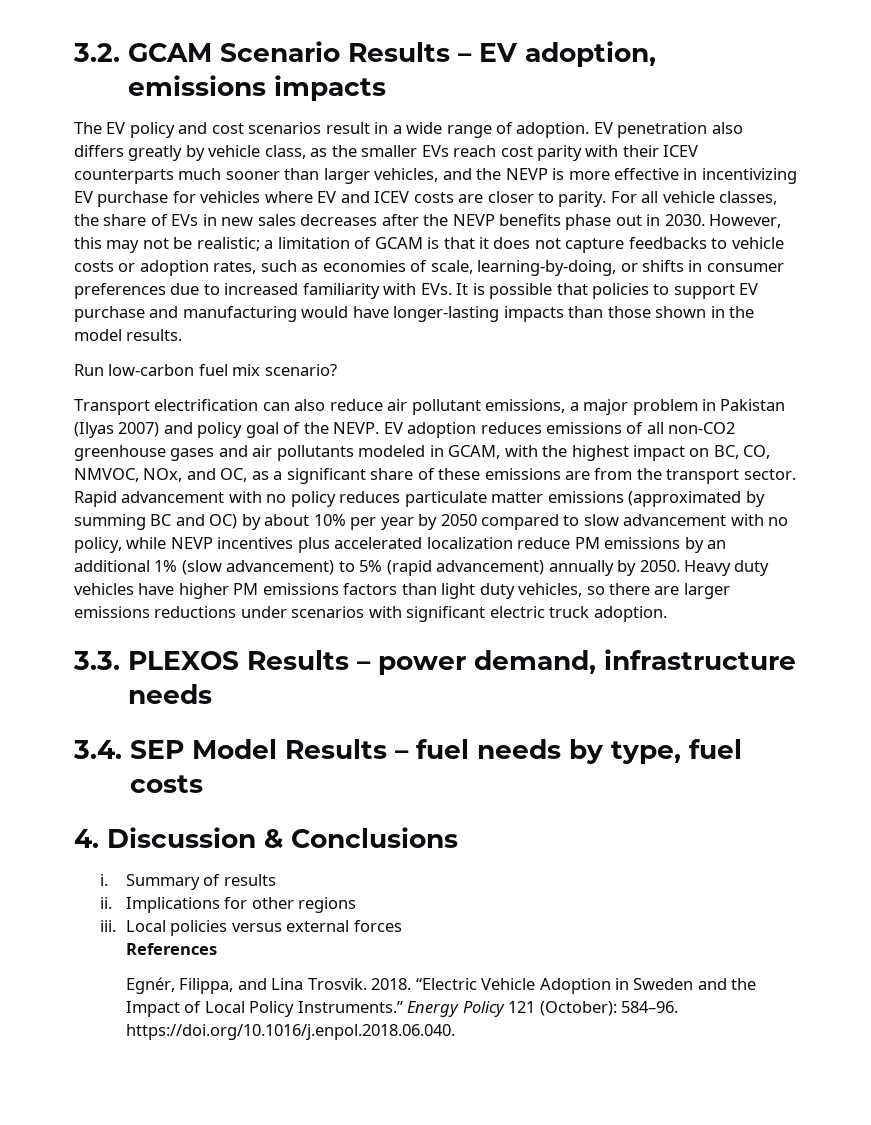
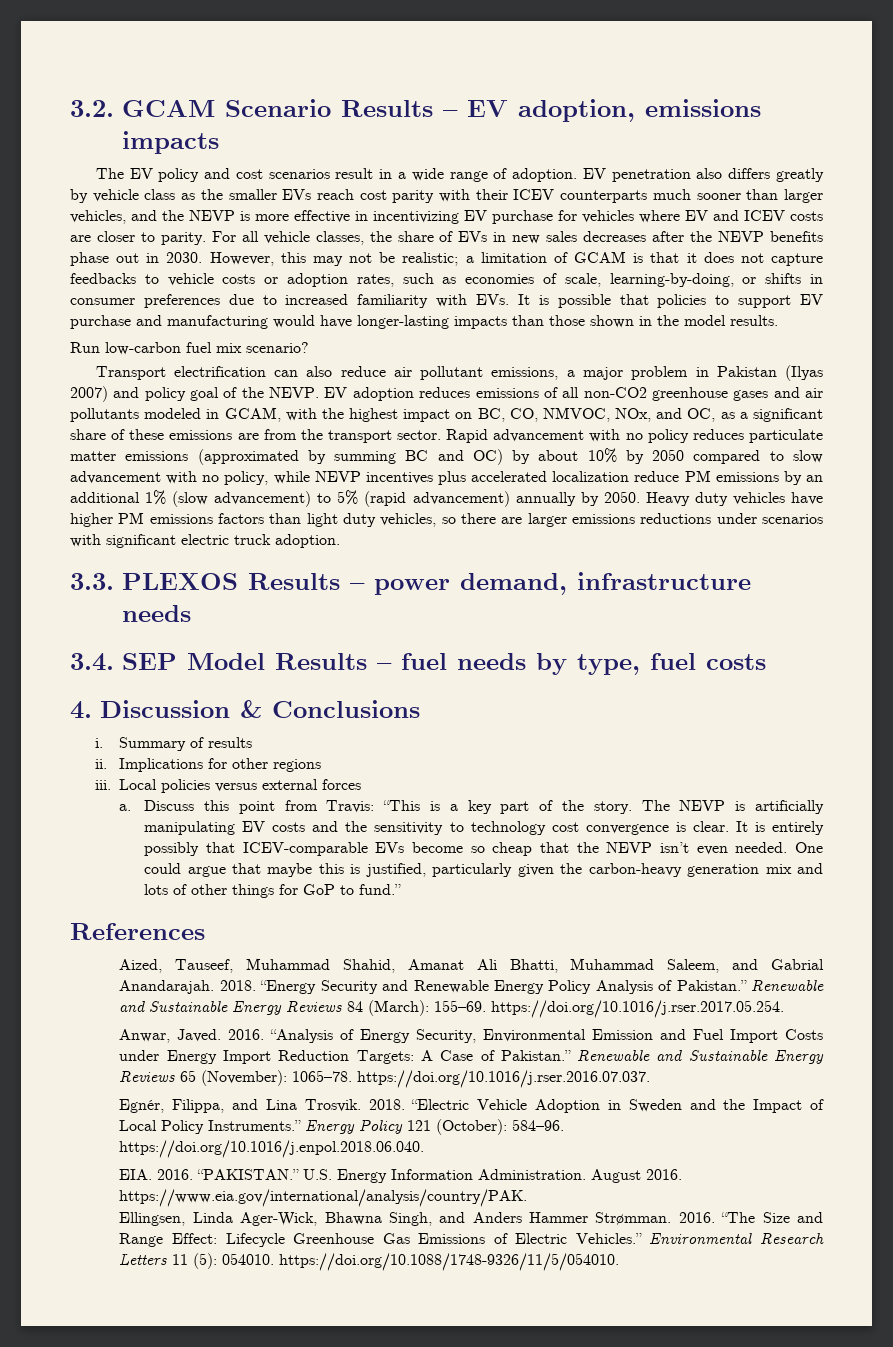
- EV penetration also differs greatly by vehicle class, as the smaller EVs reach cost parity with their ICEV counterparts much sooner than larger vehicles, and the NEVP is more effective in incentivizing EV purchase for vehicles where EV and ICEV costs are closer to parity.
+ EV penetration also differs greatly by vehicle class as the smaller EVs reach cost parity with their ICEV counterparts much sooner than larger vehicles, and the NEVP is more effective in incentivizing EV purchase for vehicles where EV and ICEV costs are closer to parity.
- Rapid advancement with no policy reduces particulate matter emissions (approximated by summing BC and OC) by about 10% per year by 2050 compared to slow advancement with no policy, while NEVP incentives plus accelerated localization reduce PM emissions by an additional 1% (slow advancement) to 5% (rapid advancement) annually by 2050.
+ Rapid advancement with no policy reduces particulate matter emissions (approximated by summing BC and OC) by about 10% by 2050 compared to slow advancement with no policy, while NEVP incentives plus accelerated localization reduce PM emissions by an additional 1% (slow advancement) to 5% (rapid advancement) annually by 2050.
+ a. Discuss this point from Travis: “This is a key part of the story. The NEVP is artificially manipulating EV costs and the sensitivity to technology cost convergence is clear. It is entirely possibly that ICEV-comparable EVs become so cheap that the NEVP isn’t even needed. One could argue that maybe this is justified, particularly given the carbon-heavy generation mix and lots of other things for GoP to fund.”
  References
+ Aized, Tauseef, Muhammad Shahid, Amanat Ali Bhatti, Muhammad Saleem, and Gabrial Anandarajah. 2018. “Energy Security and Renewable Energy Policy Analysis of Pakistan.” Renewable and Sustainable Energy Reviews 84 (March): 155–69. https://doi.org/10.1016/j.rser.2017.05.254.
+ Anwar, Javed. 2016. “Analysis of Energy Security, Environmental Emission and Fuel Import Costs under Energy Import Reduction Targets: A Case of Pakistan.” Renewable and Sustainable Energy Reviews 65 (November): 1065–78. https://doi.org/10.1016/j.rser.2016.07.037.
+ EIA. 2016. “PAKISTAN.” U.S. Energy Information Administration. August 2016. https://www.eia.gov/international/analysis/country/PAK.
+ Ellingsen, Linda Ager-Wick, Bhawna Singh, and Anders Hammer Strømman. 2016. “The Size and Range Effect: Lifecycle Greenhouse Gas Emissions of Electric Vehicles.” Environmental Research Letters 11 (5): 054010. https://doi.org/10.1088/1748-9326/11/5/054010.

